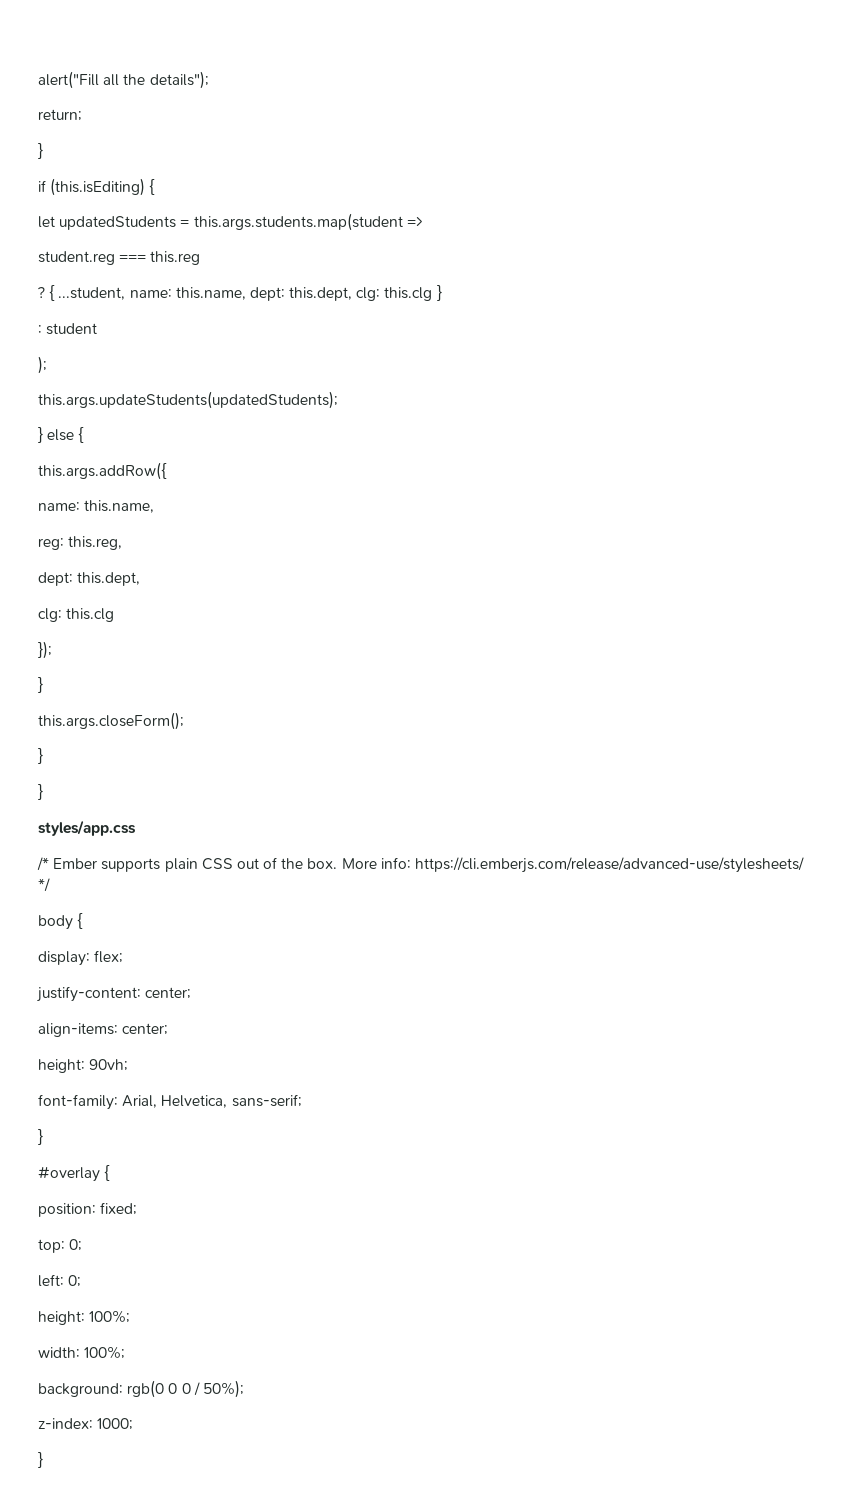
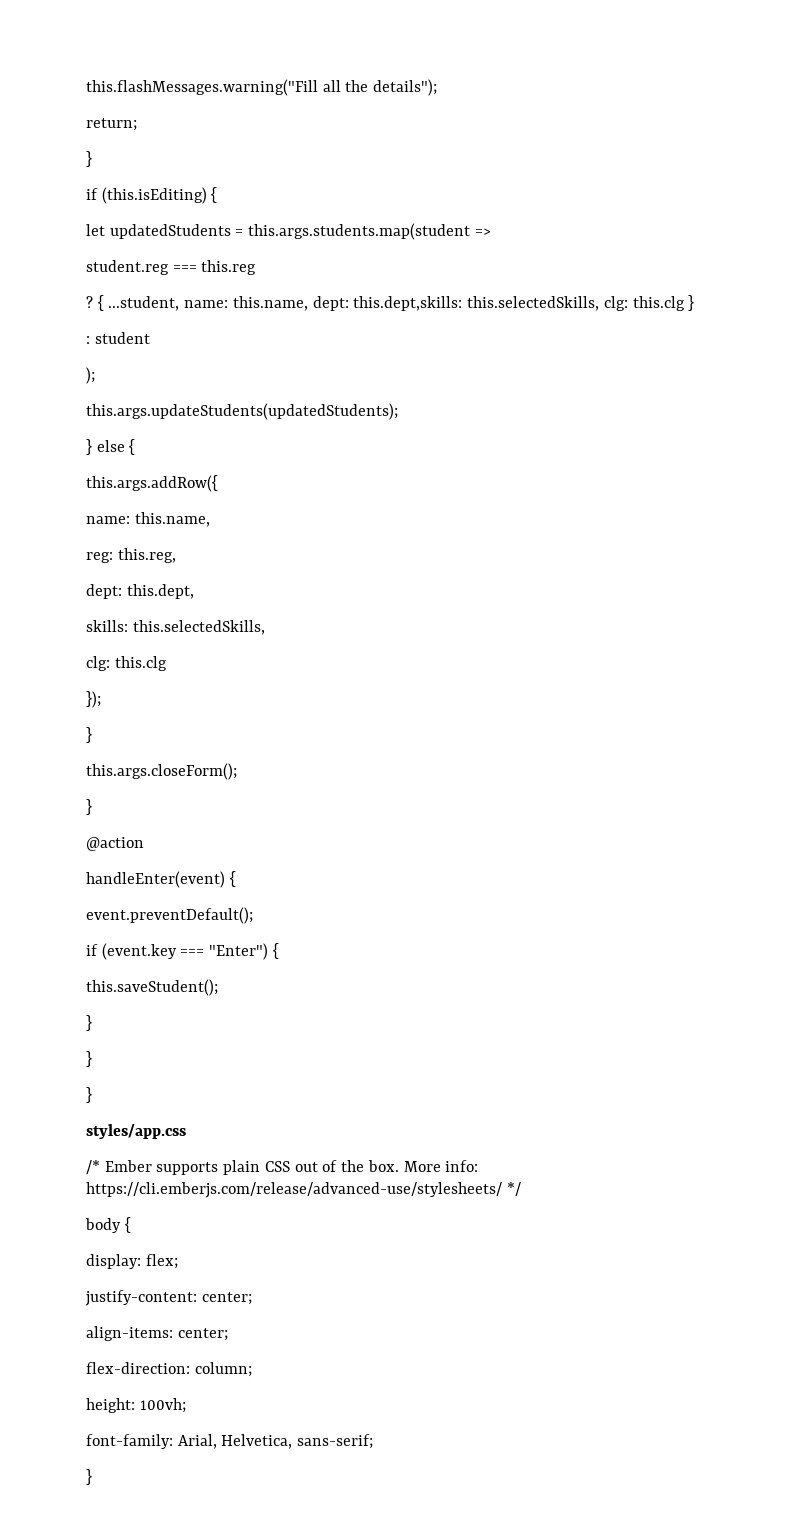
- alert("Fill all the details");
+ this.flashMessages.warning("Fill all the details");
- { ...student, name: this.name, dept: this.dept, clg: this.clg }
+ { ...student, name: this.name, dept: this.dept,skills: this.selectedSkills, clg: this.clg }
+ skills: this.selectedSkills,
+ @action
+ handleEnter(event) {
+ event.preventDefault();
+ if (event.key === "Enter") {
+ this.saveStudent();
+ }
+ }
- height: 90vh;
+ flex-direction: column;
+ height: 100vh;
- #overlay {
- position: fixed;
- top: 0;
- left: 0;
- height: 100%;
- width: 100%;
- background: rgb(0 0 0 / 50%);
- z-index: 1000;
- }

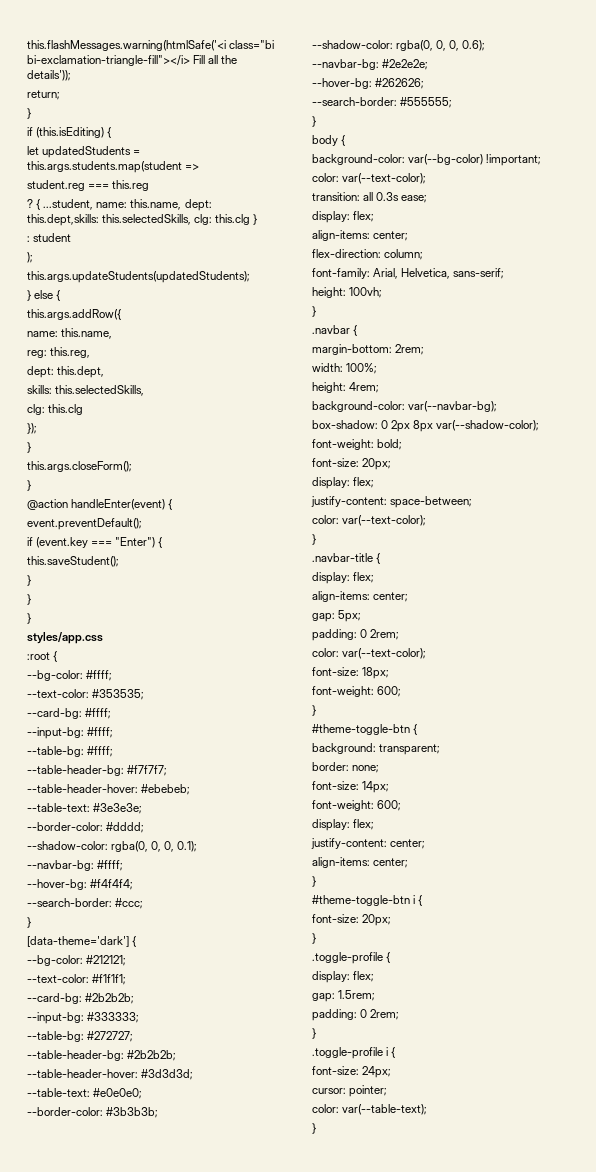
- this.flashMessages.warning("Fill all the details");
+ this.flashMessages.warning(htmlSafe('<i class="bi bi-exclamation-triangle-fill"></i> Fill all the details'));
- @action
- handleEnter(event) {
+ @action handleEnter(event) {
- /* Ember supports plain CSS out of the box. More info: https://cli.emberjs.com/release/advanced-use/stylesheets/ */
+ :root {
+ --bg-color: #ffff;
+ --text-color: #353535;
+ --card-bg: #ffff;
+ --input-bg: #ffff;
+ --table-bg: #ffff;
+ --table-header-bg: #f7f7f7;
+ --table-header-hover: #ebebeb;
+ --table-text: #3e3e3e;
+ --border-color: #dddd;
+ --shadow-color: rgba(0, 0, 0, 0.1);
+ --navbar-bg: #ffff;
+ --hover-bg: #f4f4f4;
+ --search-border: #ccc;
+ }
+ [data-theme='dark'] {
+ --bg-color: #212121;
+ --text-color: #f1f1f1;
+ --card-bg: #2b2b2b;
+ --input-bg: #333333;
+ --table-bg: #272727;
+ --table-header-bg: #2b2b2b;
+ --table-header-hover: #3d3d3d;
+ --table-text: #e0e0e0;
+ --border-color: #3b3b3b;
+ --shadow-color: rgba(0, 0, 0, 0.6);
+ --navbar-bg: #2e2e2e;
+ --hover-bg: #262626;
+ --search-border: #555555;
+ }
  body {
+ background-color: var(--bg-color) !important;
+ color: var(--text-color);
+ transition: all 0.3s ease;
+ display: flex;
+ align-items: center;
+ flex-direction: column;
+ font-family: Arial, Helvetica, sans-serif;
+ height: 100vh;
+ }
+ .navbar {
+ margin-bottom: 2rem;
+ width: 100%;
+ height: 4rem;
+ background-color: var(--navbar-bg);
+ box-shadow: 0 2px 8px var(--shadow-color);
+ font-weight: bold;
+ font-size: 20px;
+ display: flex;
+ justify-content: space-between;
+ color: var(--text-color);
+ }
+ .navbar-title {
+ display: flex;
+ align-items: center;
+ gap: 5px;
+ padding: 0 2rem;
+ color: var(--text-color);
+ font-size: 18px;
+ font-weight: 600;
+ }
+ #theme-toggle-btn {
+ background: transparent;
+ border: none;
+ font-size: 14px;
+ font-weight: 600;
  justify-content: center;
  align-items: center;
- flex-direction: column;
- height: 100vh;
- font-family: Arial, Helvetica, sans-serif;
+ }
+ #theme-toggle-btn i {
+ font-size: 20px;
+ }
+ .toggle-profile {
+ display: flex;
+ gap: 1.5rem;
+ padding: 0 2rem;
+ }
+ .toggle-profile i {
+ font-size: 24px;
+ cursor: pointer;
+ color: var(--table-text);

